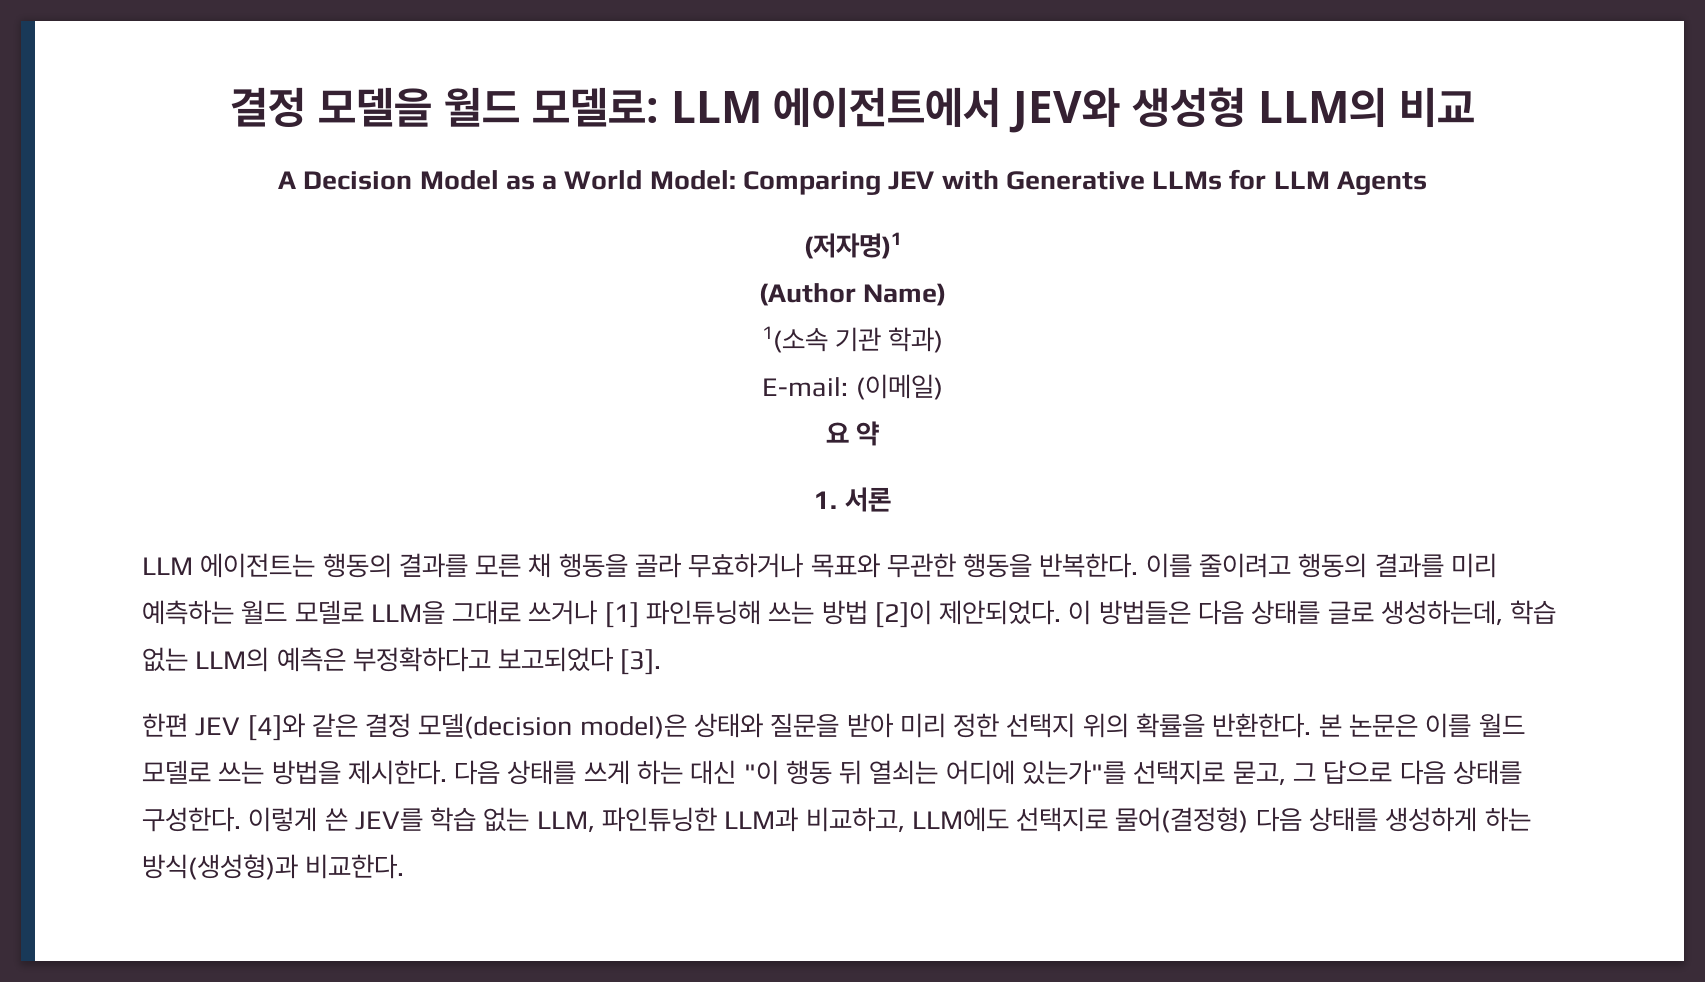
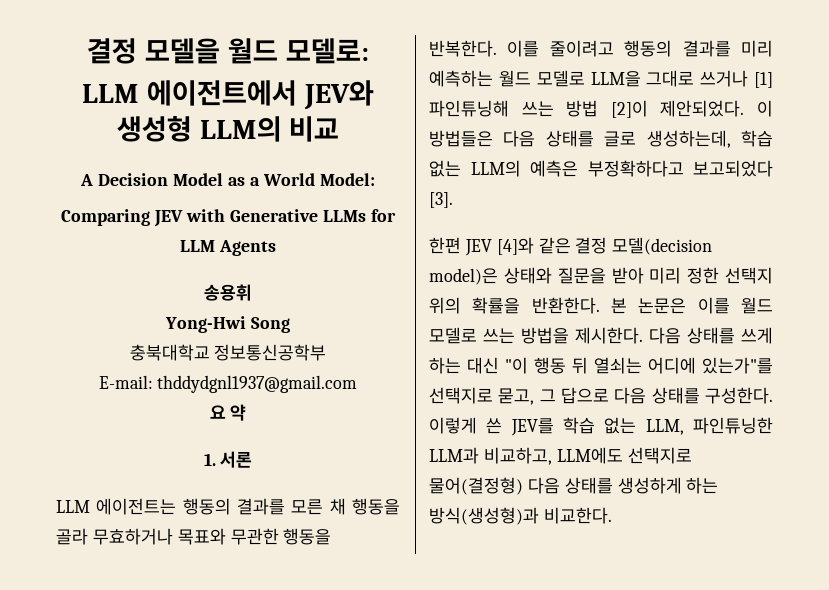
- 결정 모델을 월드 모델로: LLM 에이전트에서 JEV와 생성형 LLM의 비교
+ 결정 모델을 월드 모델로:
+ LLM 에이전트에서 JEV와 생성형 LLM의 비교
- A Decision Model as a World Model: Comparing JEV with Generative LLMs for LLM Agents
+ A Decision Model as a World Model:
+ Comparing JEV with Generative LLMs for LLM Agents
- (저자명)1
- (Author Name)
- 1(소속 기관 학과)
+ 송용휘
+ Yong-Hwi Song
+ 충북대학교 정보통신공학부
- E-mail: (이메일)
+ E-mail: thddydgnl1937@gmail.com

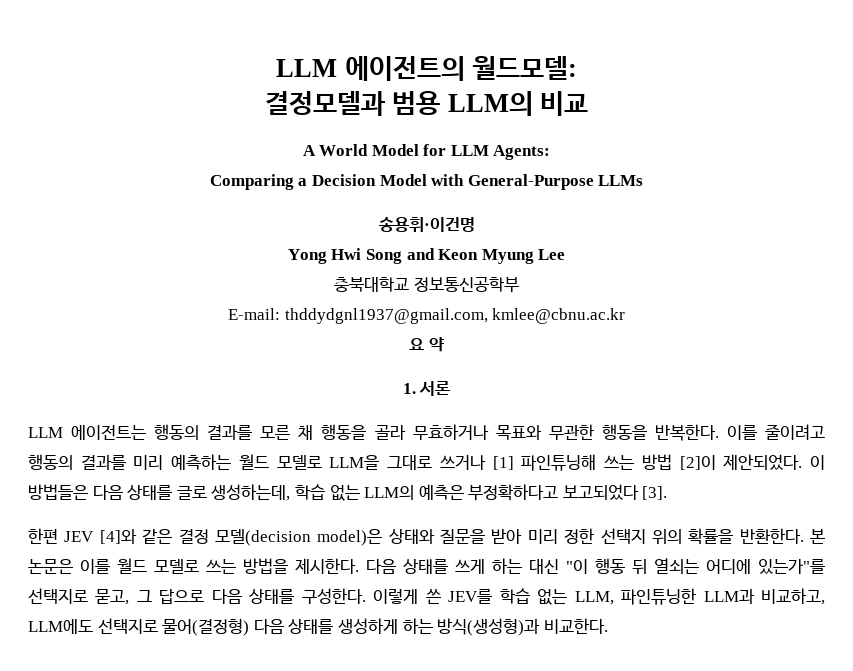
- 결정 모델을 월드 모델로:
- LLM 에이전트에서 JEV와 생성형 LLM의 비교
- A Decision Model as a World Model:
- Comparing JEV with Generative LLMs for LLM Agents
- 송용휘
- Yong-Hwi Song
+ LLM 에이전트의 월드모델:
+ 결정모델과 범용 LLM의 비교
+ A World Model for LLM Agents:
+ Comparing a Decision Model with General-Purpose LLMs
+ 송용휘·이건명
+ Yong Hwi Song and Keon Myung Lee
- E-mail: thddydgnl1937@gmail.com
+ E-mail: thddydgnl1937@gmail.com, kmlee@cbnu.ac.kr

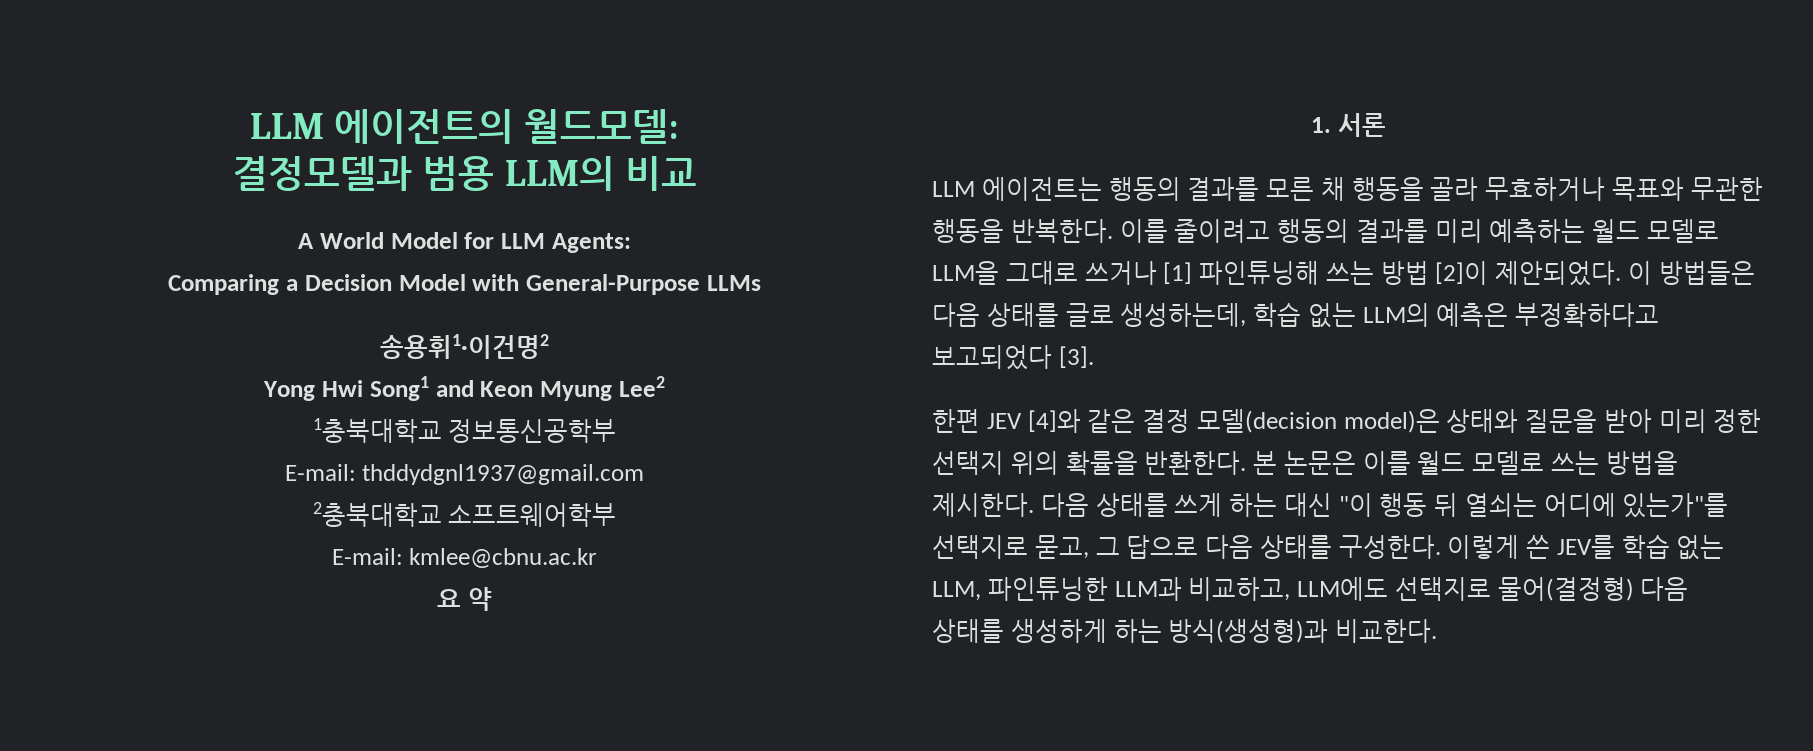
- 송용휘·이건명
+ 송용휘1·이건명2
- Yong Hwi Song and Keon Myung Lee
- 충북대학교 정보통신공학부
+ Yong Hwi Song1 and Keon Myung Lee2
+ 1충북대학교 정보통신공학부
- E-mail: thddydgnl1937@gmail.com, kmlee@cbnu.ac.kr
+ E-mail: thddydgnl1937@gmail.com
+ 2충북대학교 소프트웨어학부
+ E-mail: kmlee@cbnu.ac.kr

